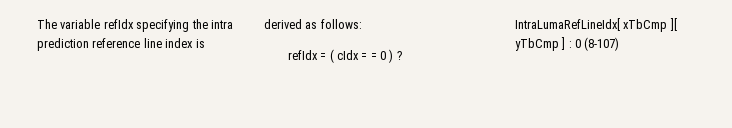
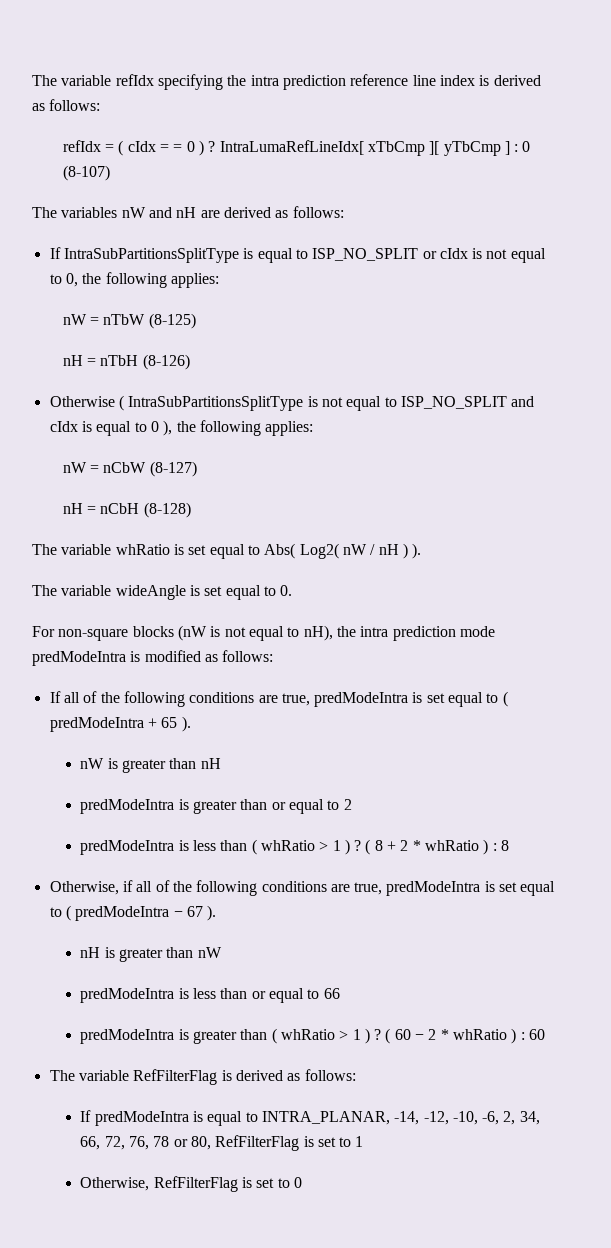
+ The variables nW and nH are derived as follows:
+ If IntraSubPartitionsSplitType is equal to ISP_NO_SPLIT or cIdx is not equal to 0, the following applies:
+ nW = nTbW (8-125)
+ nH = nTbH (8-126)
+ Otherwise ( IntraSubPartitionsSplitType is not equal to ISP_NO_SPLIT and cIdx is equal to 0 ), the following applies:
+ nW = nCbW (8-127)
+ nH = nCbH (8-128)
+ The variable whRatio is set equal to Abs( Log2( nW / nH ) ).
+ The variable wideAngle is set equal to 0.
+ For non-square blocks (nW is not equal to nH), the intra prediction mode predModeIntra is modified as follows:
+ If all of the following conditions are true, predModeIntra is set equal to ( predModeIntra + 65 ).
+ nW is greater than nH
+ predModeIntra is greater than or equal to 2
+ predModeIntra is less than ( whRatio > 1 ) ? ( 8 + 2 * whRatio ) : 8
+ Otherwise, if all of the following conditions are true, predModeIntra is set equal to ( predModeIntra − 67 ).
+ nH is greater than nW
+ predModeIntra is less than or equal to 66
+ predModeIntra is greater than ( whRatio > 1 ) ? ( 60 − 2 * whRatio ) : 60
+ The variable RefFilterFlag is derived as follows:
+ If predModeIntra is equal to INTRA_PLANAR, -14, -12, -10, -6, 2, 34, 66, 72, 76, 78 or 80, RefFilterFlag is set to 1
+ Otherwise, RefFilterFlag is set to 0

